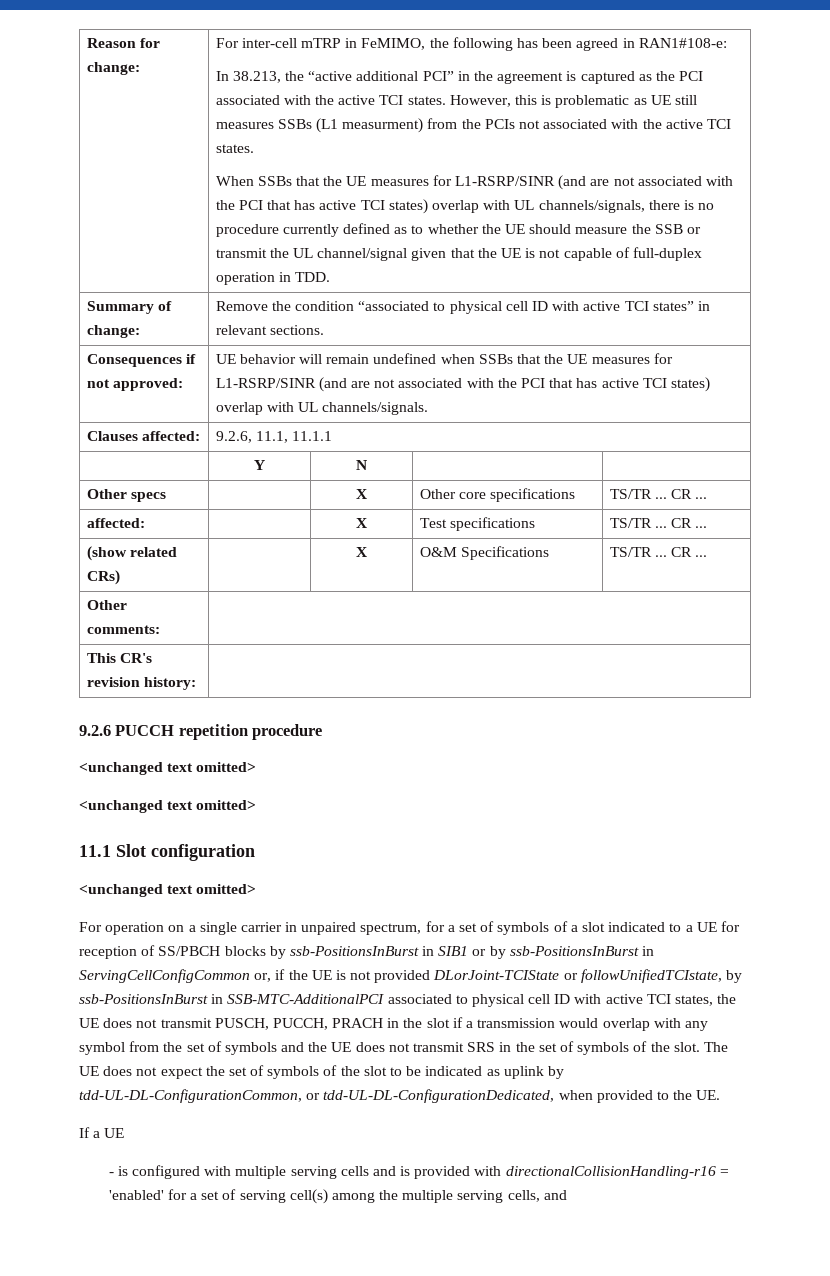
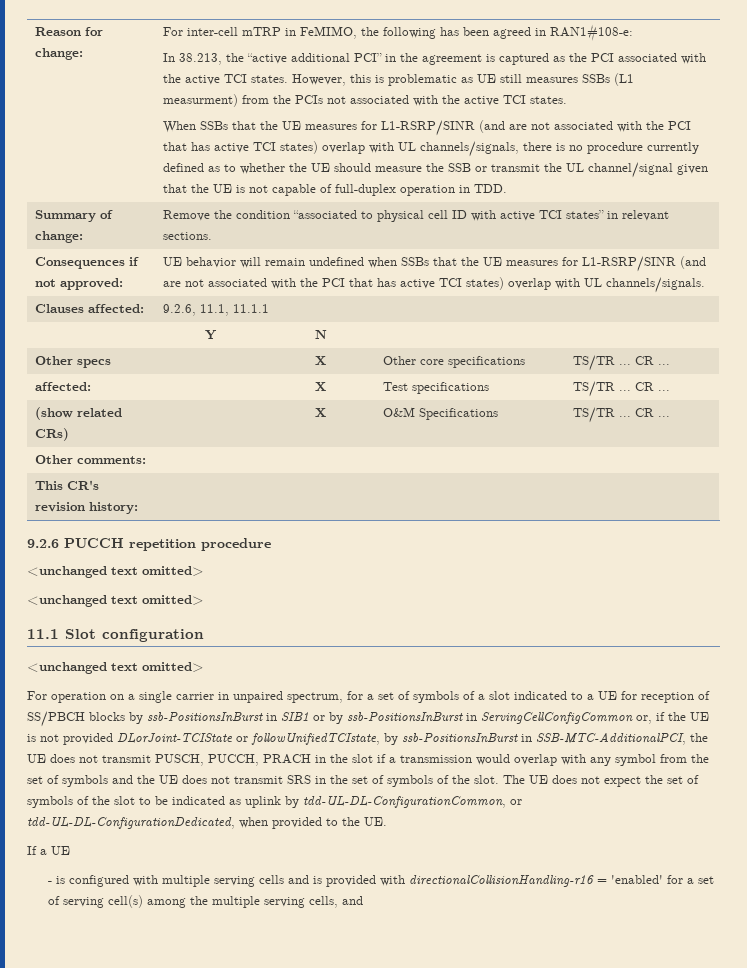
- For operation on a single carrier in unpaired spectrum, for a set of symbols of a slot indicated to a UE for reception of SS/PBCH blocks by ssb-PositionsInBurst in SIB1 or by ssb-PositionsInBurst in ServingCellConfigCommon or, if the UE is not provided DLorJoint-TCIState or followUnifiedTCIstate, by ssb-PositionsInBurst in SSB-MTC-AdditionalPCI associated to physical cell ID with active TCI states, the UE does not transmit PUSCH, PUCCH, PRACH in the slot if a transmission would overlap with any symbol from the set of symbols and the UE does not transmit SRS in the set of symbols of the slot.
+ For operation on a single carrier in unpaired spectrum, for a set of symbols of a slot indicated to a UE for reception of SS/PBCH blocks by ssb-PositionsInBurst in SIB1 or by ssb-PositionsInBurst in ServingCellConfigCommon or, if the UE is not provided DLorJoint-TCIState or followUnifiedTCIstate, by ssb-PositionsInBurst in SSB-MTC-AdditionalPCI, the UE does not transmit PUSCH, PUCCH, PRACH in the slot if a transmission would overlap with any symbol from the set of symbols and the UE does not transmit SRS in the set of symbols of the slot.

